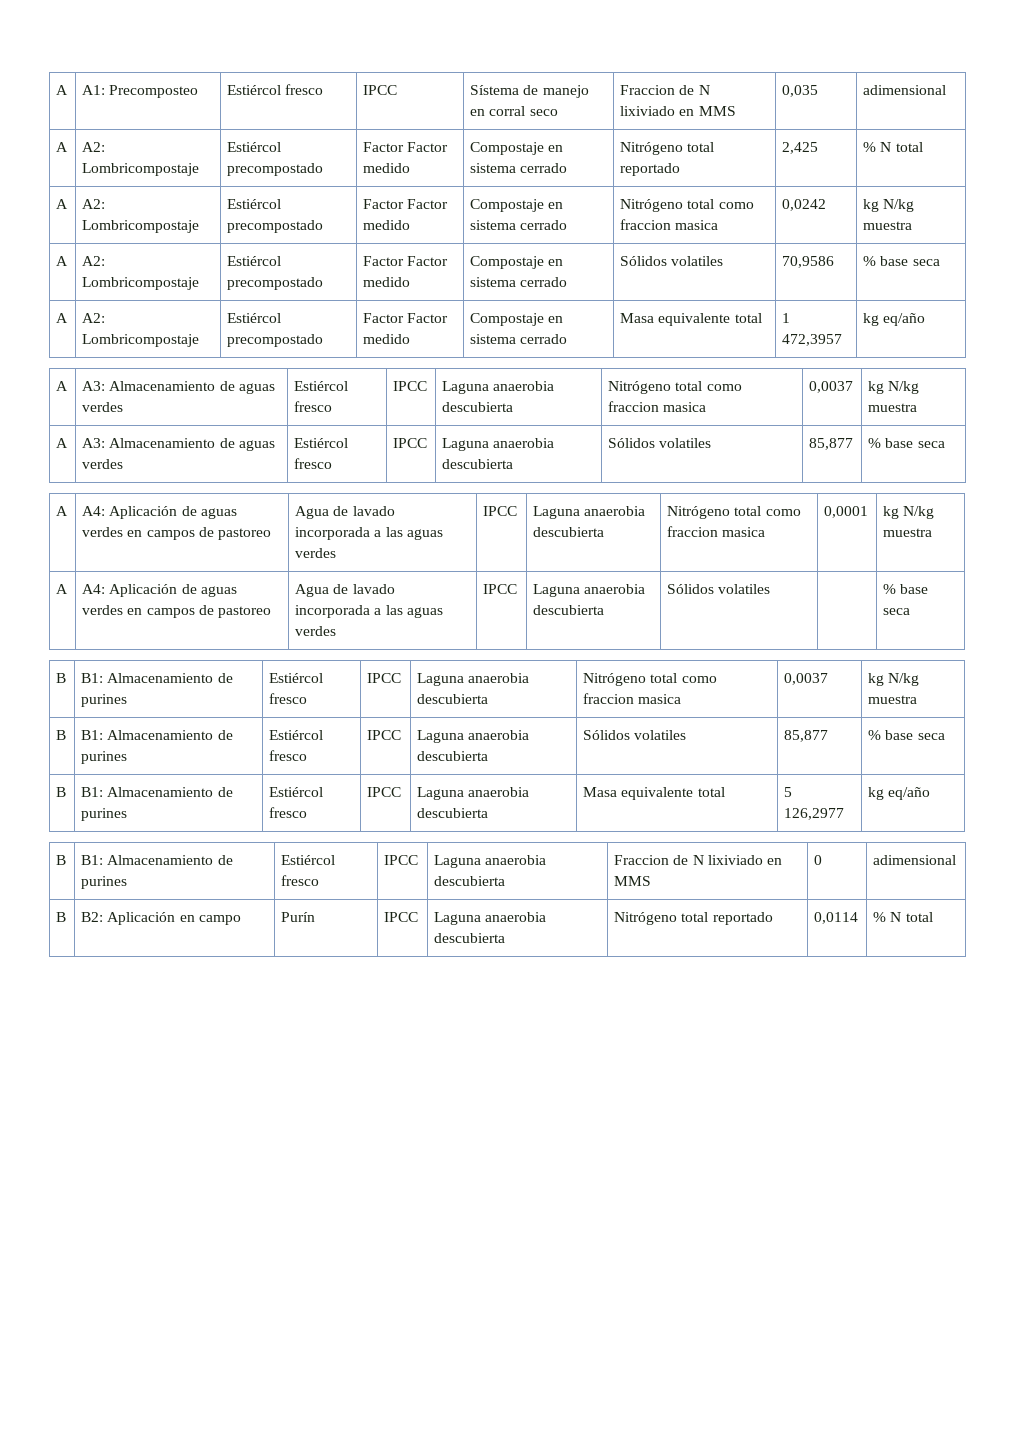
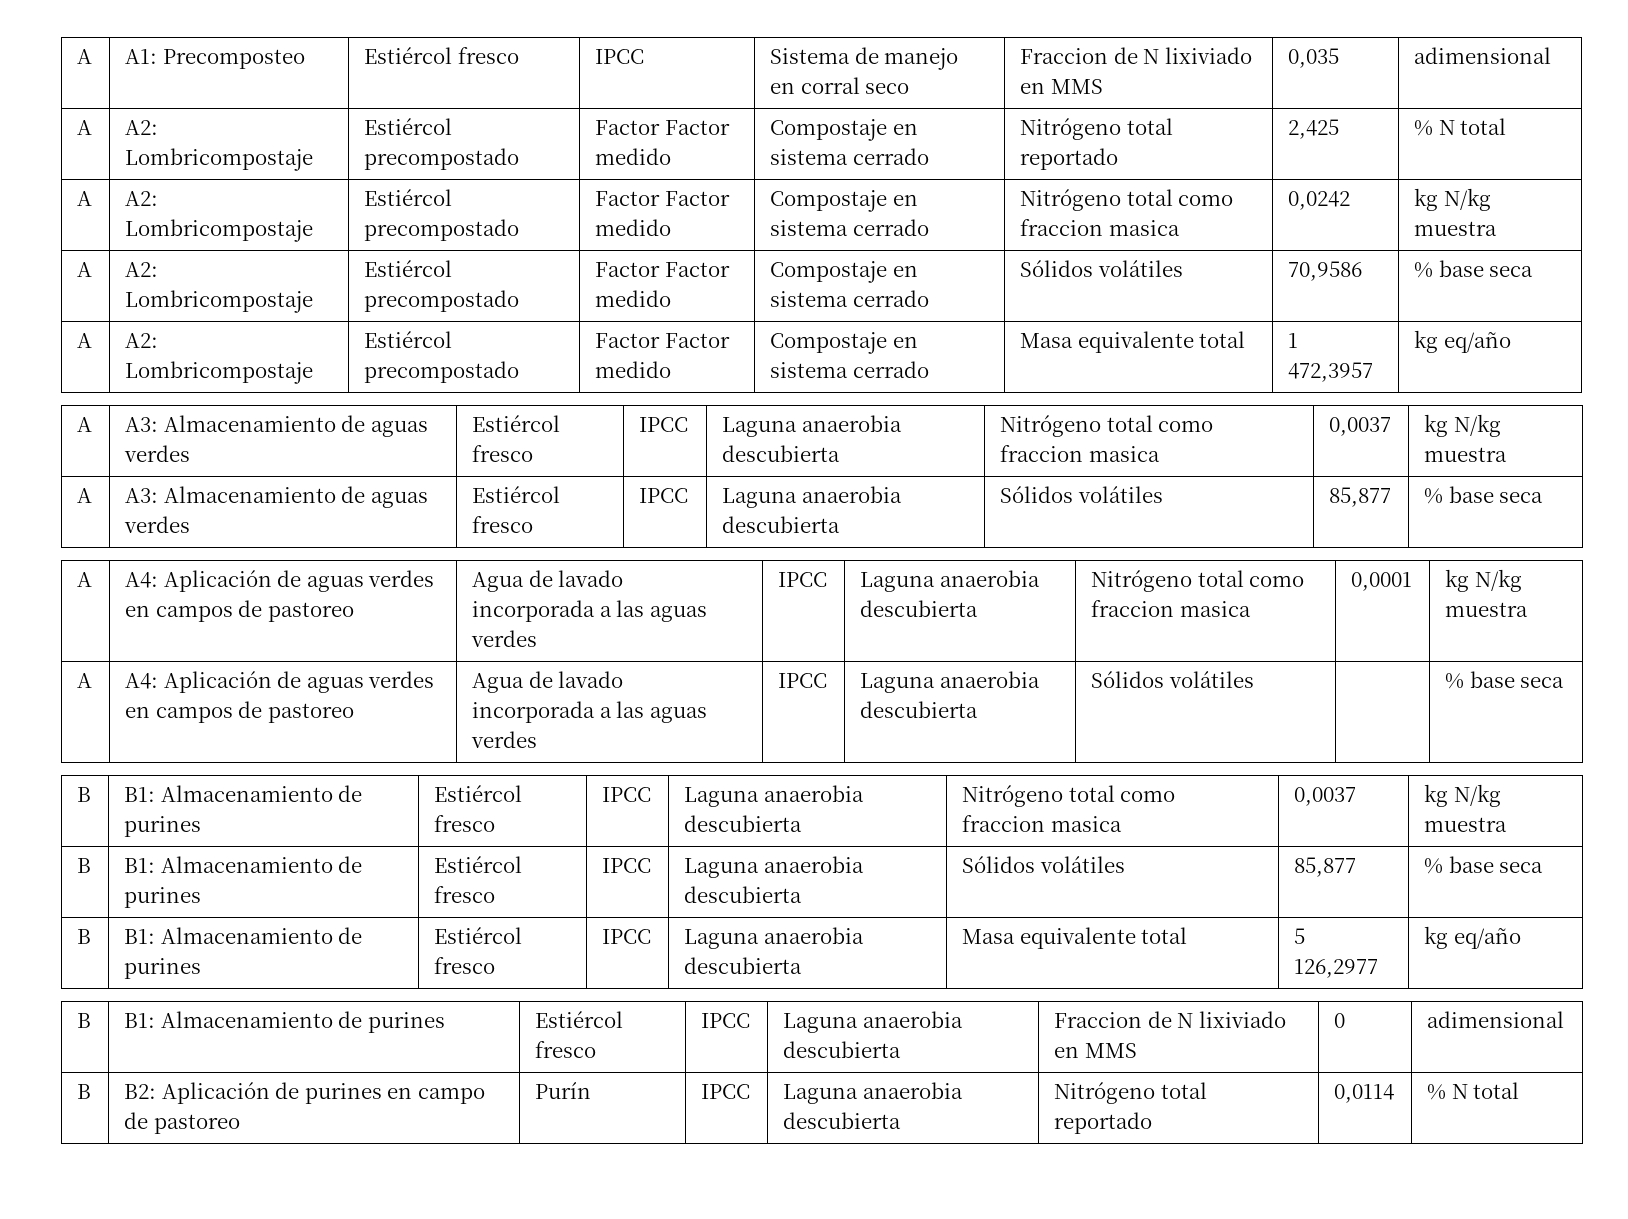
- A | A1: Precomposteo | Estiércol fresco | IPCC | Sístema de manejo en corral seco | Fraccion de N lixiviado en MMS | 0,035 | adimensional
+ A | A1: Precomposteo | Estiércol fresco | IPCC | Sistema de manejo en corral seco | Fraccion de N lixiviado en MMS | 0,035 | adimensional
- A | A2: Lombricompostaje | Estiércol precompostado | Factor Factor medido | Compostaje en sistema cerrado | Sólidos volatiles | 70,9586 | % base seca
+ A | A2: Lombricompostaje | Estiércol precompostado | Factor Factor medido | Compostaje en sistema cerrado | Sólidos volátiles | 70,9586 | % base seca
- A | A3: Almacenamiento de aguas verdes | Estiércol fresco | IPCC | Laguna anaerobia descubierta | Sólidos volatiles | 85,877 | % base seca
+ A | A3: Almacenamiento de aguas verdes | Estiércol fresco | IPCC | Laguna anaerobia descubierta | Sólidos volátiles | 85,877 | % base seca
- A | A4: Aplicación de aguas verdes en campos de pastoreo | Agua de lavado incorporada a las aguas verdes | IPCC | Laguna anaerobia descubierta | Sólidos volatiles | | % base seca
+ A | A4: Aplicación de aguas verdes en campos de pastoreo | Agua de lavado incorporada a las aguas verdes | IPCC | Laguna anaerobia descubierta | Sólidos volátiles | | % base seca
- B | B1: Almacenamiento de purines | Estiércol fresco | IPCC | Laguna anaerobia descubierta | Sólidos volatiles | 85,877 | % base seca
+ B | B1: Almacenamiento de purines | Estiércol fresco | IPCC | Laguna anaerobia descubierta | Sólidos volátiles | 85,877 | % base seca
- B | B2: Aplicación en campo | Purín | IPCC | Laguna anaerobia descubierta | Nitrógeno total reportado | 0,0114 | % N total
+ B | B2: Aplicación de purines en campo de pastoreo | Purín | IPCC | Laguna anaerobia descubierta | Nitrógeno total reportado | 0,0114 | % N total

